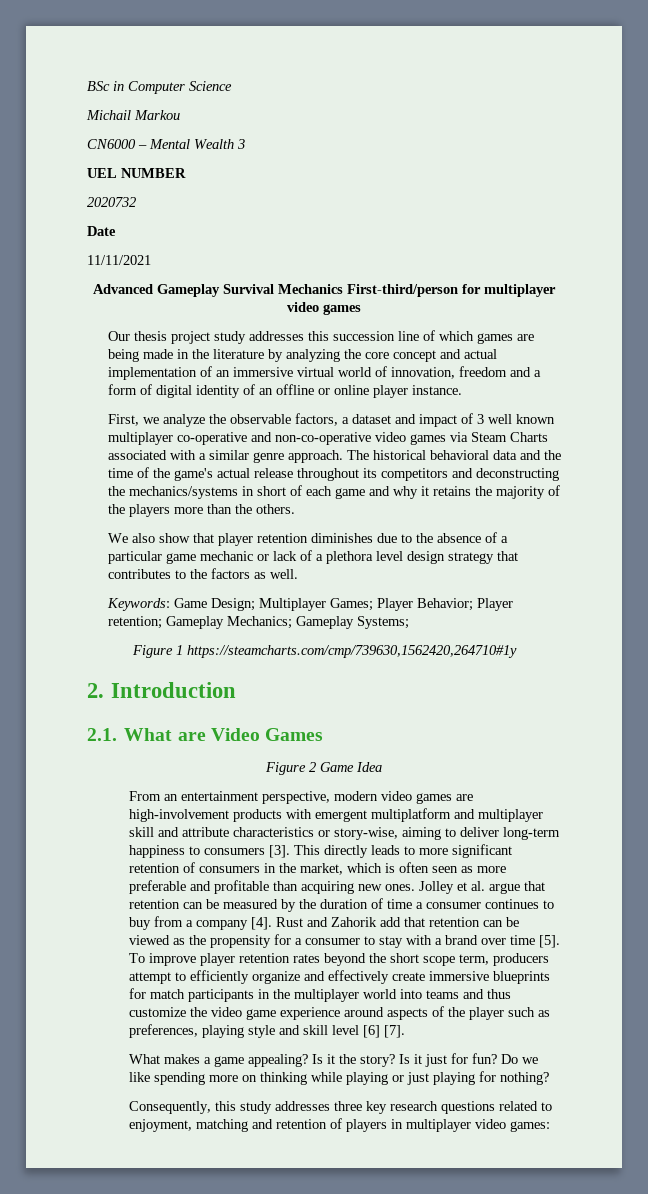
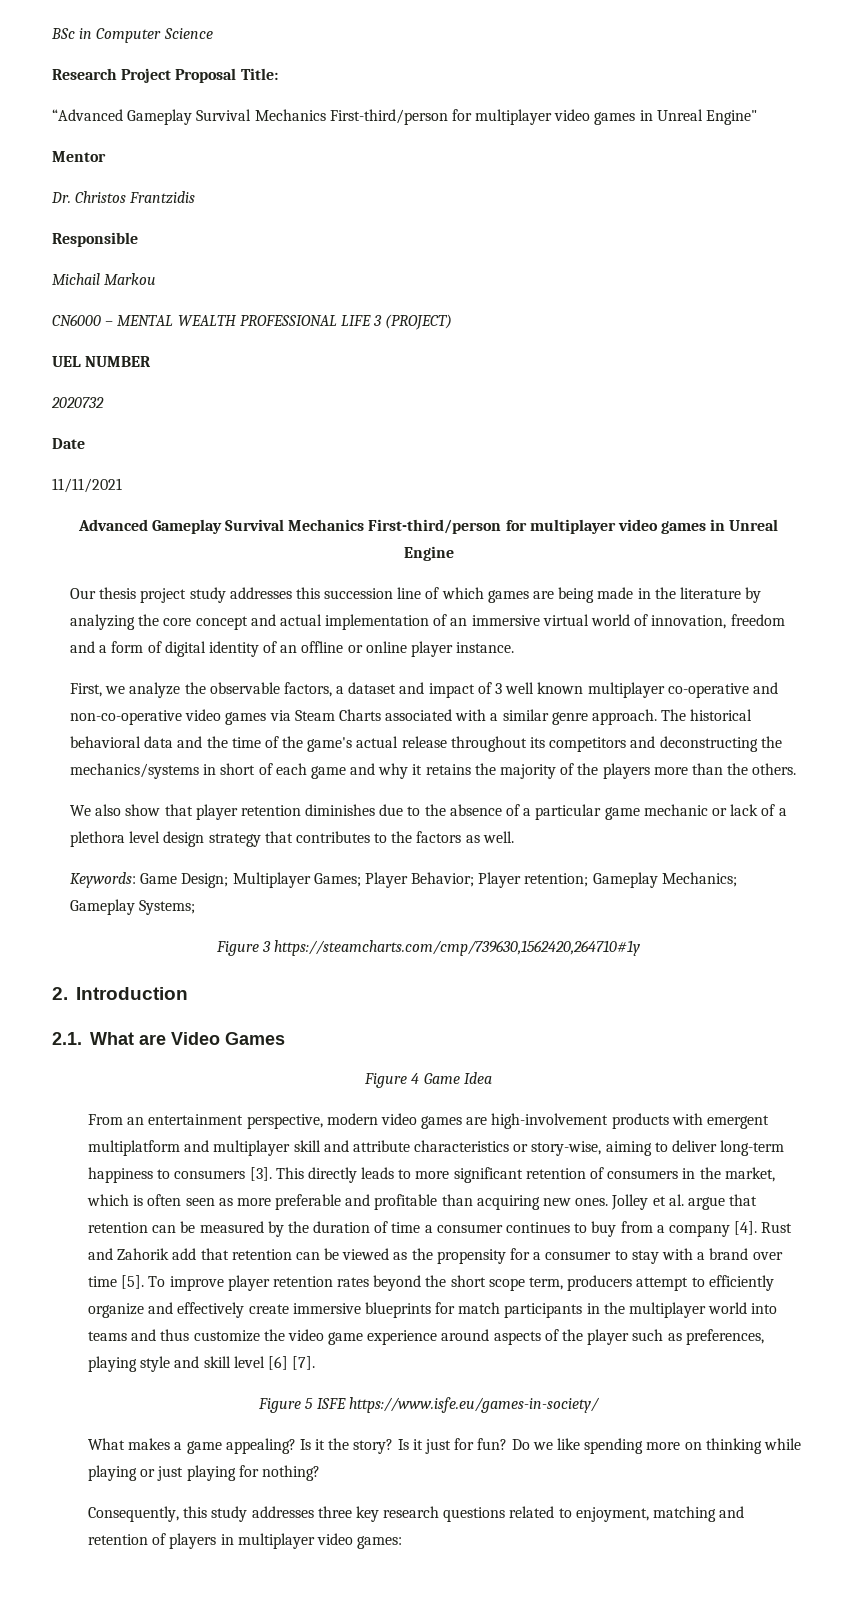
+ Research Project Proposal Title:
+ “Advanced Gameplay Survival Mechanics First-third/person for multiplayer video games in Unreal Engine"
+ Mentor
+ Dr. Christos Frantzidis
+ Responsible
- CN6000 – Mental Wealth 3
+ CN6000 – MENTAL WEALTH PROFESSIONAL LIFE 3 (PROJECT)
- Advanced Gameplay Survival Mechanics First-third/person for multiplayer video games
+ Advanced Gameplay Survival Mechanics First-third/person for multiplayer video games in Unreal Engine
- Figure 1 https://steamcharts.com/cmp/739630,1562420,264710#1y
+ Figure 3 https://steamcharts.com/cmp/739630,1562420,264710#1y
- Figure 2 Game Idea
+ Figure 4 Game Idea
+ Figure 5 ISFE https://www.isfe.eu/games-in-society/

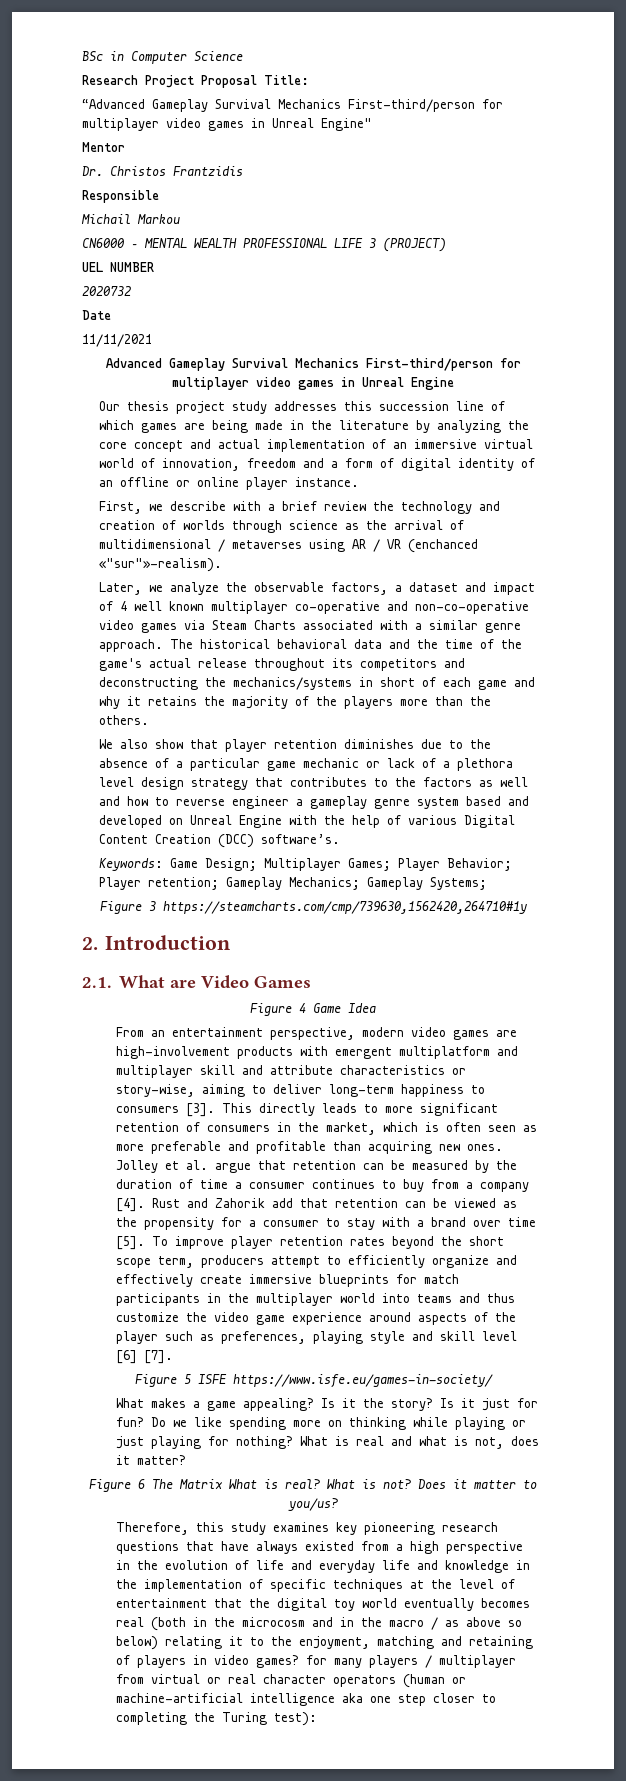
- First, we analyze the observable factors, a dataset and impact of 3 well known multiplayer co-operative and non-co-operative video games via Steam Charts associated with a similar genre approach.
+ First, we describe with a brief review the technology and creation of worlds through science as the arrival of multidimensional / metaverses using AR / VR (enchanced «"sur"»-realism).
+ Later, we analyze the observable factors, a dataset and impact of 4 well known multiplayer co-operative and non-co-operative video games via Steam Charts associated with a similar genre approach.
- We also show that player retention diminishes due to the absence of a particular game mechanic or lack of a plethora level design strategy that contributes to the factors as well.
+ We also show that player retention diminishes due to the absence of a particular game mechanic or lack of a plethora level design strategy that contributes to the factors as well and how to reverse engineer a gameplay genre system based and developed on Unreal Engine with the help of various Digital Content Creation (DCC) software’s.
- Do we like spending more on thinking while playing or just playing for nothing?
- Consequently, this study addresses three key research questions related to enjoyment, matching and retention of players in multiplayer video games:
+ Do we like spending more on thinking while playing or just playing for nothing? What is real and what is not, does it matter?
+ Figure 6 The Matrix What is real? What is not? Does it matter to you/us?
+ Therefore, this study examines key pioneering research questions that have always existed from a high perspective in the evolution of life and everyday life and knowledge in the implementation of specific techniques at the level of entertainment that the digital toy world eventually becomes real (both in the microcosm and in the macro / as above so below) relating it to the enjoyment, matching and retaining of players in video games? for many players / multiplayer from virtual or real character operators (human or machine-artificial intelligence aka one step closer to completing the Turing test):

